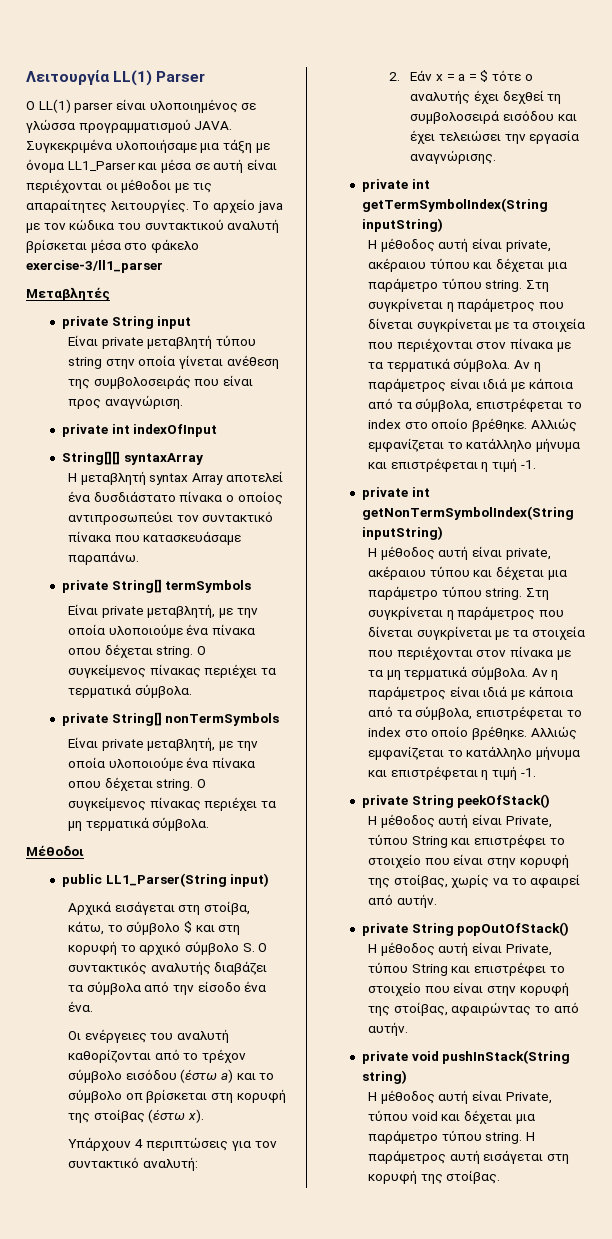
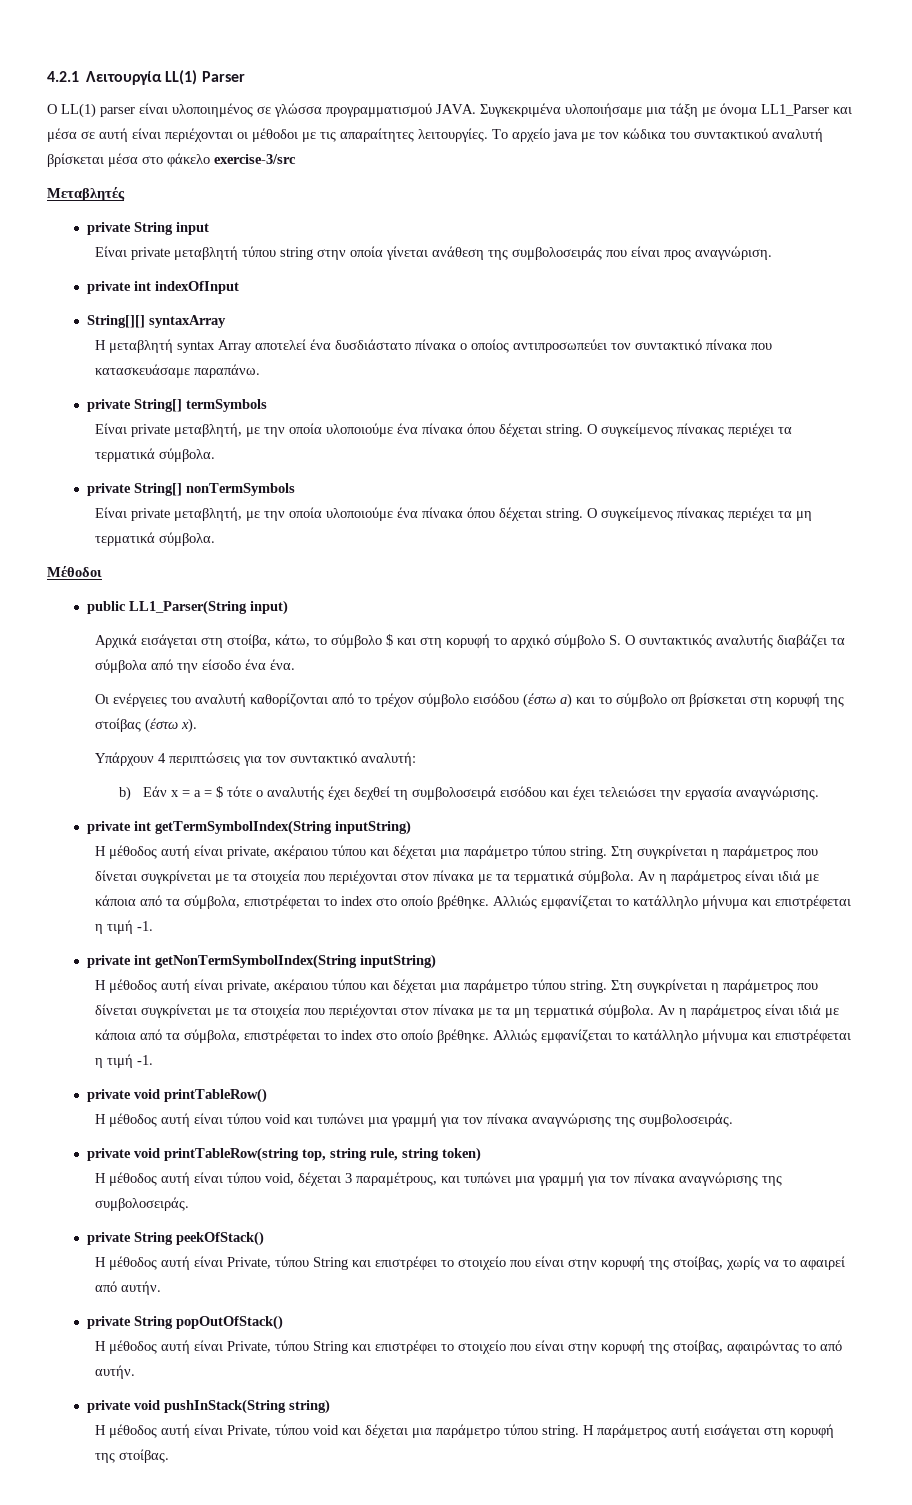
- Λειτουργία LL(1) Parser
+ 4.2.1 Λειτουργία LL(1) Parser
- Το αρχείο java με τον κώδικα του συντακτικού αναλυτή βρίσκεται μέσα στο φάκελο exercise-3/ll1_parser
+ Το αρχείο java με τον κώδικα του συντακτικού αναλυτή βρίσκεται μέσα στο φάκελο exercise-3/src
- Είναι private μεταβλητή τύπου string στην οποία γίνεται ανέθεση της συμβολοσειράς που είναι προς αναγνώριση.
+ Είναι private μεταβλητή τύπου string στην οποία γίνεται ανάθεση της συμβολοσειράς που είναι προς αναγνώριση.
  private String[] termSymbols
- Είναι private μεταβλητή, με την οποία υλοποιούμε ένα πίνακα οπου δέχεται string.
+ Είναι private μεταβλητή, με την οποία υλοποιούμε ένα πίνακα όπου δέχεται string.
  private String[] nonTermSymbols
- Είναι private μεταβλητή, με την οποία υλοποιούμε ένα πίνακα οπου δέχεται string.
+ Είναι private μεταβλητή, με την οποία υλοποιούμε ένα πίνακα όπου δέχεται string.
- 2. Εάν x = a = $ τότε ο αναλυτής έχει δεχθεί τη συμβολοσειρά εισόδου και έχει τελειώσει την εργασία αναγνώρισης.
+ b) Εάν x = a = $ τότε ο αναλυτής έχει δεχθεί τη συμβολοσειρά εισόδου και έχει τελειώσει την εργασία αναγνώρισης.
+ private void printTableRow()
+ Η μέθοδος αυτή είναι τύπου void και τυπώνει μια γραμμή για τον πίνακα αναγνώρισης της συμβολοσειράς.
+ private void printTableRow(string top, string rule, string token)
+ Η μέθοδος αυτή είναι τύπου void, δέχεται 3 παραμέτρους, και τυπώνει μια γραμμή για τον πίνακα αναγνώρισης της συμβολοσειράς.

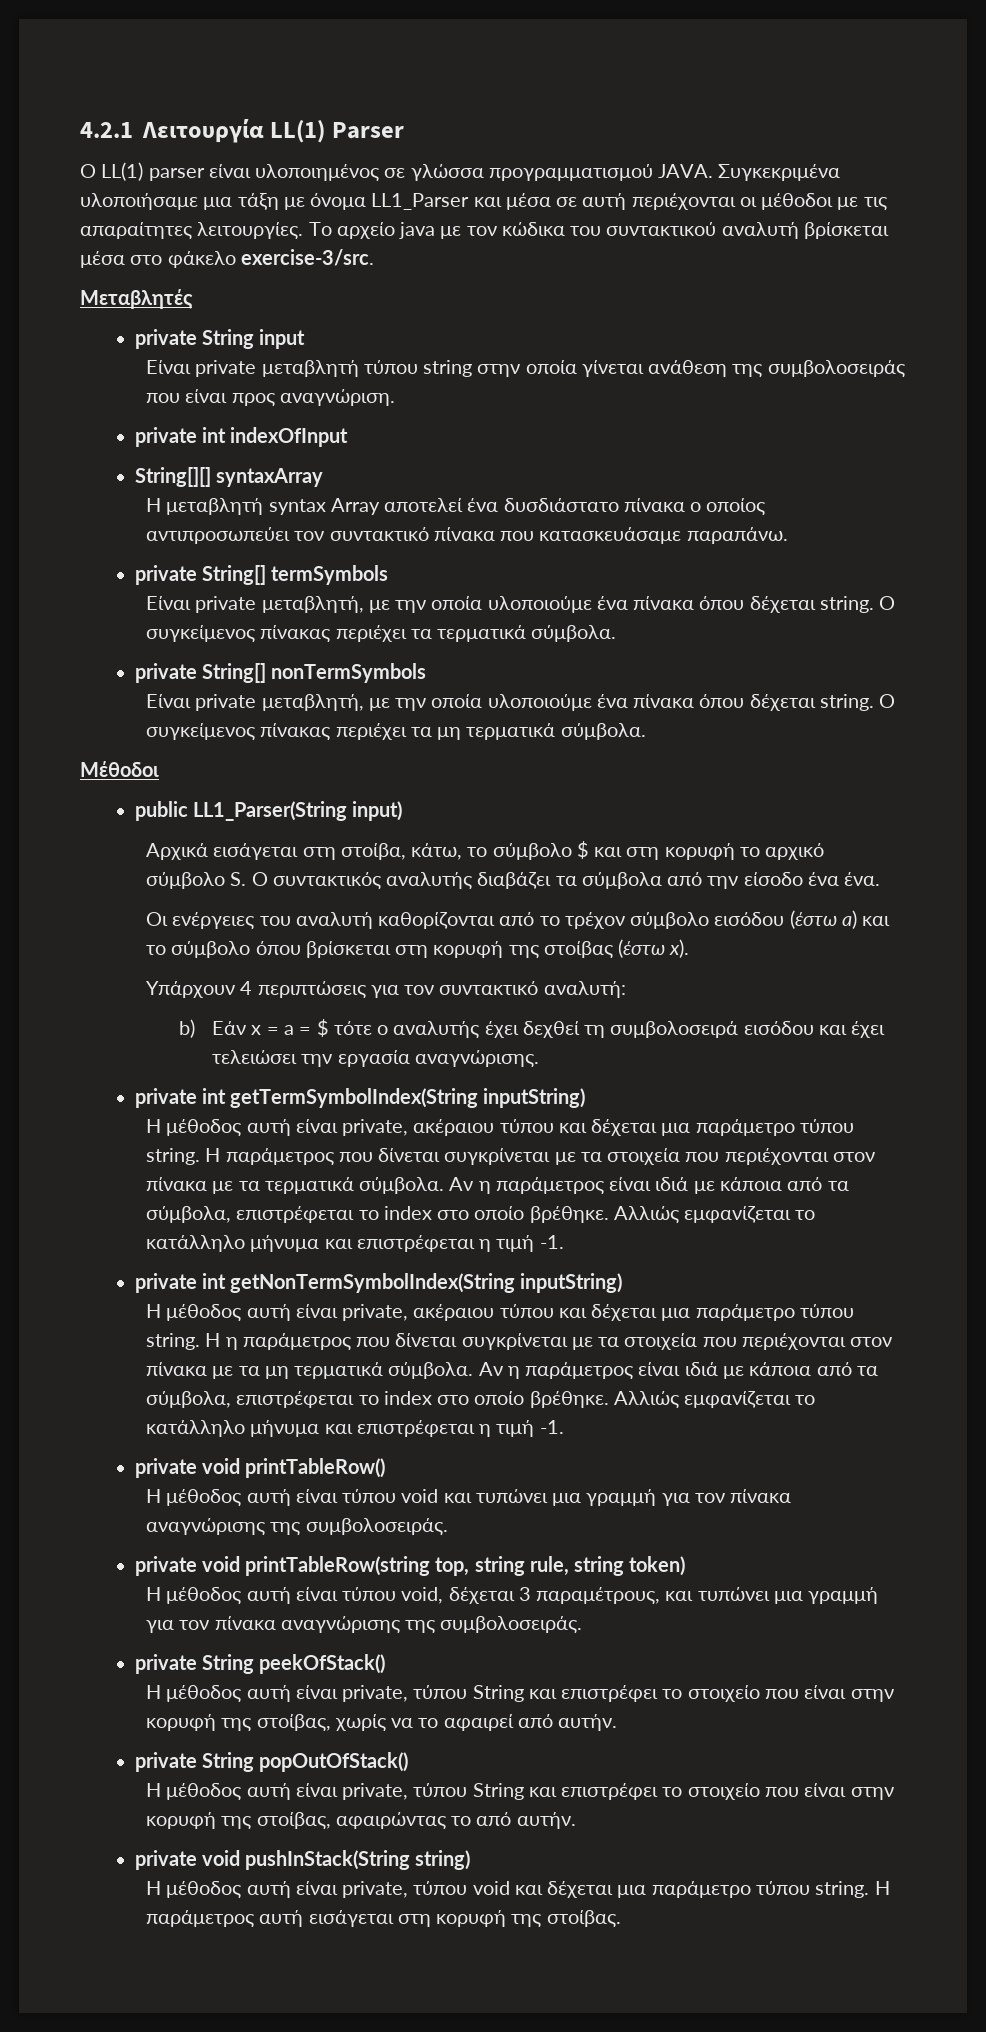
- Συγκεκριμένα υλοποιήσαμε μια τάξη με όνομα LL1_Parser και μέσα σε αυτή είναι περιέχονται οι μέθοδοι με τις απαραίτητες λειτουργίες.
+ Συγκεκριμένα υλοποιήσαμε μια τάξη με όνομα LL1_Parser και μέσα σε αυτή περιέχονται οι μέθοδοι με τις απαραίτητες λειτουργίες.
- Το αρχείο java με τον κώδικα του συντακτικού αναλυτή βρίσκεται μέσα στο φάκελο exercise-3/src
+ Το αρχείο java με τον κώδικα του συντακτικού αναλυτή βρίσκεται μέσα στο φάκελο exercise-3/src.
- Οι ενέργειες του αναλυτή καθορίζονται από το τρέχον σύμβολο εισόδου (έστω a) και το σύμβολο οπ βρίσκεται στη κορυφή της στοίβας (έστω x).
+ Οι ενέργειες του αναλυτή καθορίζονται από το τρέχον σύμβολο εισόδου (έστω a) και το σύμβολο όπου βρίσκεται στη κορυφή της στοίβας (έστω x).
- Στη συγκρίνεται η παράμετρος που δίνεται συγκρίνεται με τα στοιχεία που περιέχονται στον πίνακα με τα τερματικά σύμβολα.
+ Η παράμετρος που δίνεται συγκρίνεται με τα στοιχεία που περιέχονται στον πίνακα με τα τερματικά σύμβολα.
- Στη συγκρίνεται η παράμετρος που δίνεται συγκρίνεται με τα στοιχεία που περιέχονται στον πίνακα με τα μη τερματικά σύμβολα.
+ Η η παράμετρος που δίνεται συγκρίνεται με τα στοιχεία που περιέχονται στον πίνακα με τα μη τερματικά σύμβολα.
- Η μέθοδος αυτή είναι Private, τύπου String και επιστρέφει το στοιχείο που είναι στην κορυφή της στοίβας, χωρίς να το αφαιρεί από αυτήν.
+ Η μέθοδος αυτή είναι private, τύπου String και επιστρέφει το στοιχείο που είναι στην κορυφή της στοίβας, χωρίς να το αφαιρεί από αυτήν.
- Η μέθοδος αυτή είναι Private, τύπου String και επιστρέφει το στοιχείο που είναι στην κορυφή της στοίβας, αφαιρώντας το από αυτήν.
+ Η μέθοδος αυτή είναι private, τύπου String και επιστρέφει το στοιχείο που είναι στην κορυφή της στοίβας, αφαιρώντας το από αυτήν.
- Η μέθοδος αυτή είναι Private, τύπου void και δέχεται μια παράμετρο τύπου string.
+ Η μέθοδος αυτή είναι private, τύπου void και δέχεται μια παράμετρο τύπου string.

